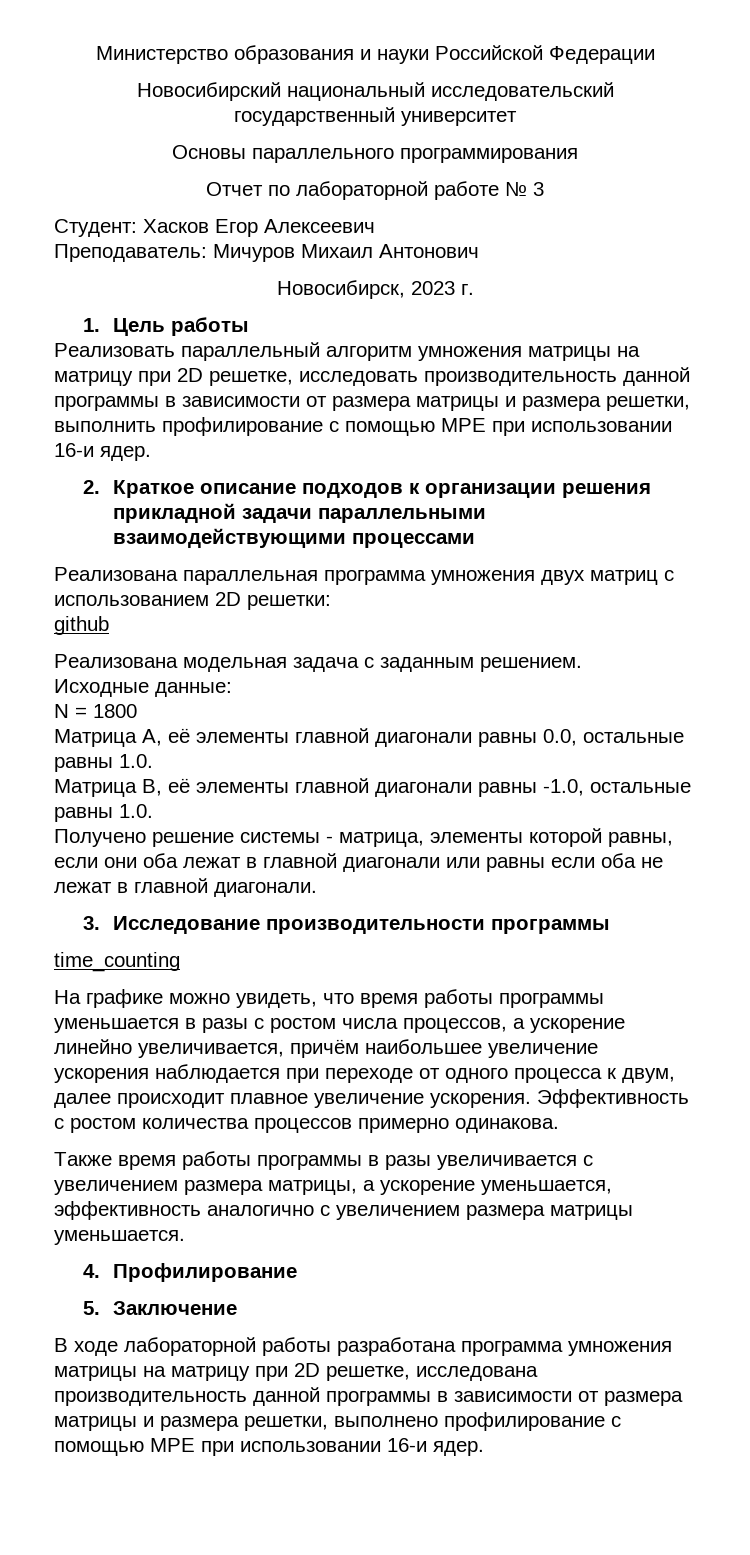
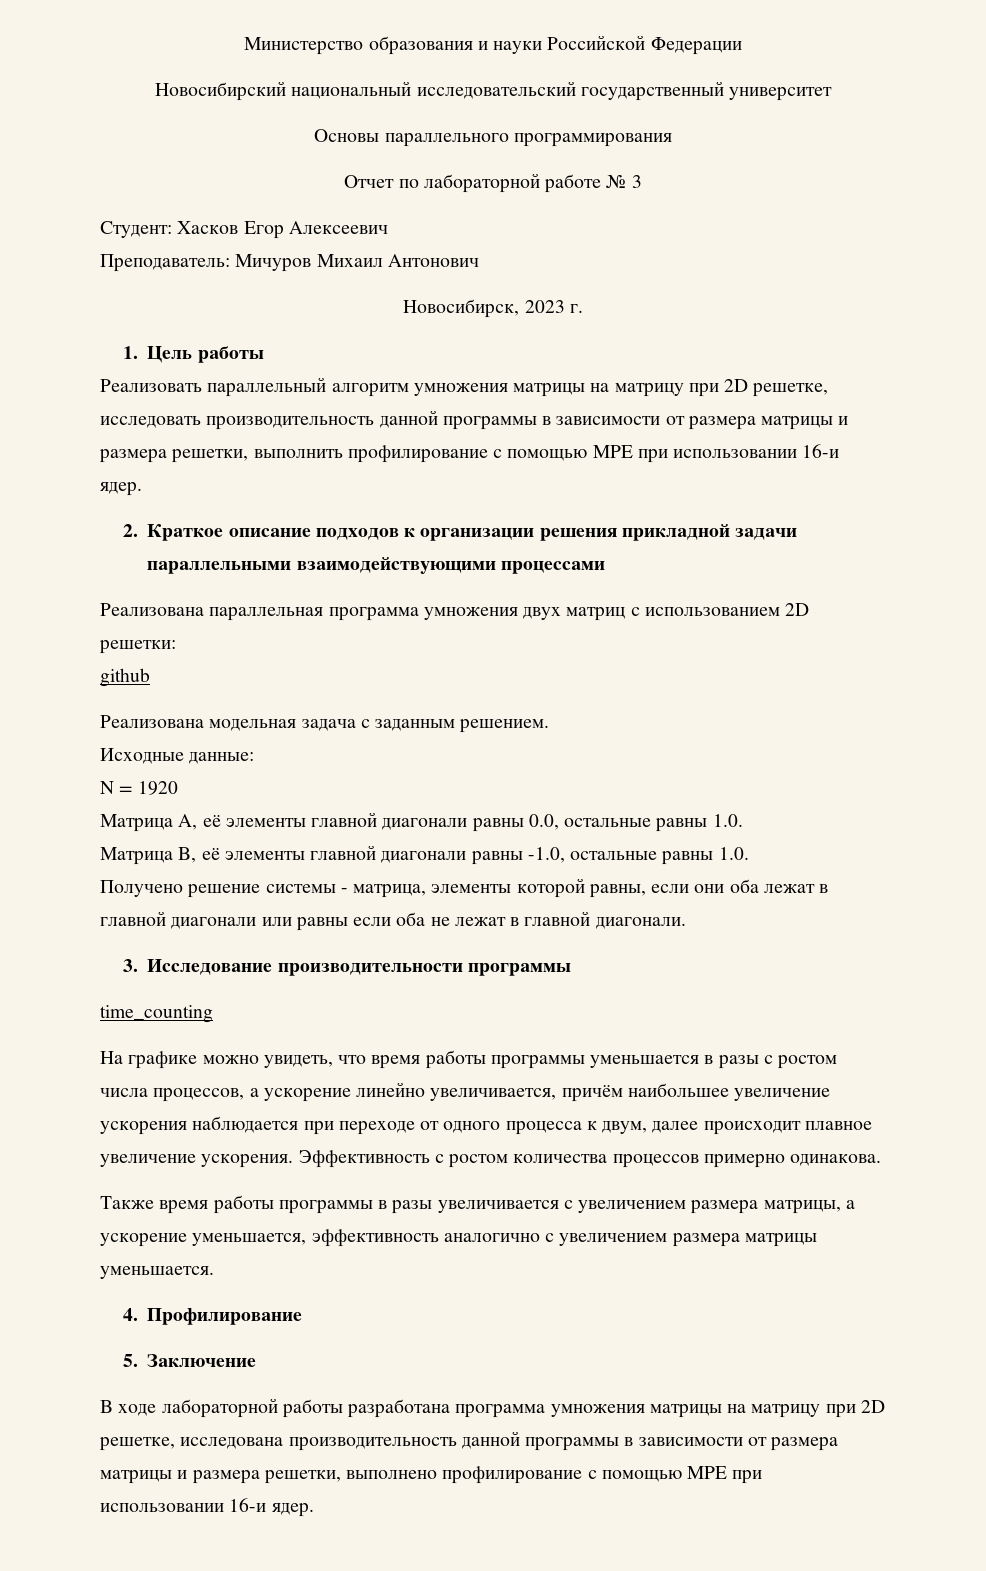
- N = 1800
+ N = 1920

